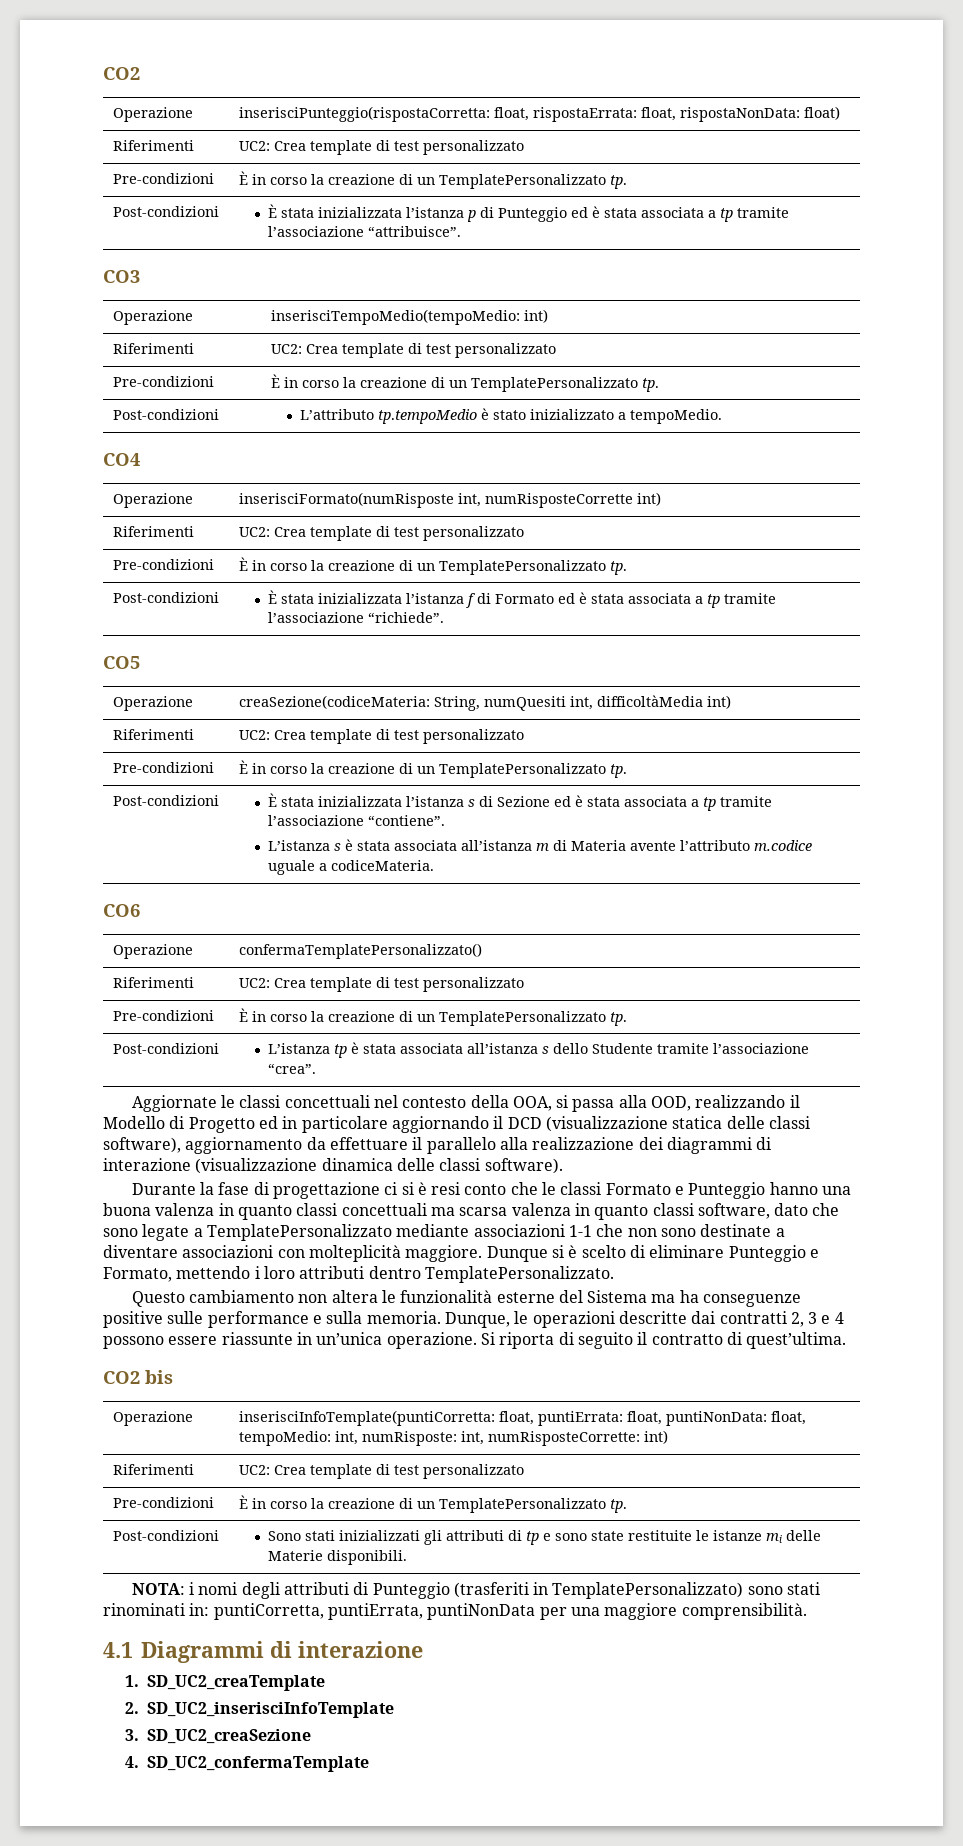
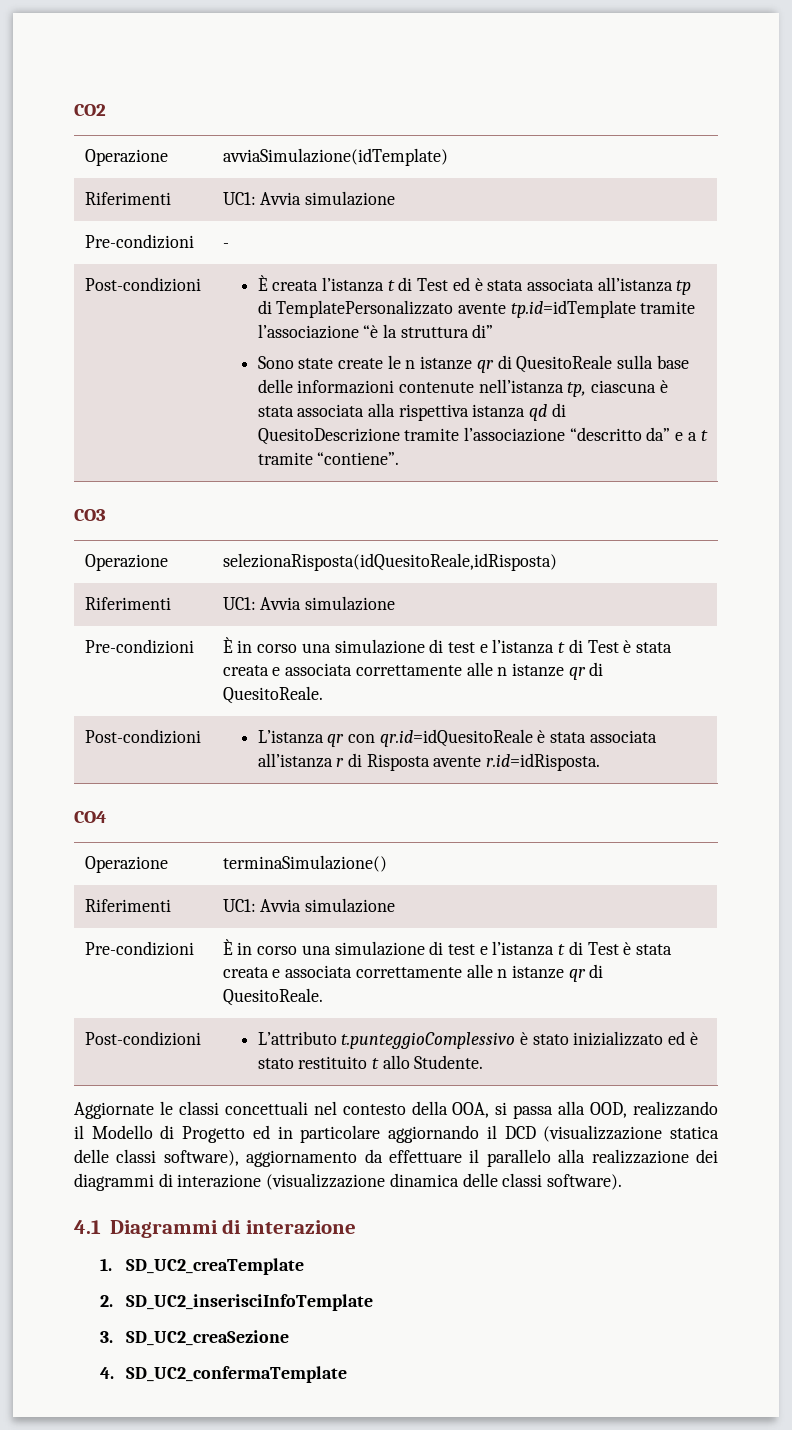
- Operazione | inserisciPunteggio(rispostaCorretta: float, rispostaErrata: float, rispostaNonData: float)
- Riferimenti | UC2: Crea template di test personalizzato
- Pre-condizioni | È in corso la creazione di un TemplatePersonalizzato tp.
- Post-condizioni | È stata inizializzata l’istanza p di Punteggio ed è stata associata a tp tramite l’associazione “attribuisce”.
+ Operazione | avviaSimulazione(idTemplate)
+ Riferimenti | UC1: Avvia simulazione
+ Pre-condizioni | -
+ Post-condizioni | È creata l’istanza t di Test ed è stata associata all’istanza tp di TemplatePersonalizzato avente tp.id=idTemplate tramite l’associazione “è la struttura di”
+ Sono state create le n istanze qr di QuesitoReale sulla base delle informazioni contenute nell’istanza tp, ciascuna è stata associata alla rispettiva istanza qd di QuesitoDescrizione tramite l’associazione “descritto da” e a t tramite “contiene”.
  CO3
- Operazione | inserisciTempoMedio(tempoMedio: int)
- Riferimenti | UC2: Crea template di test personalizzato
- Pre-condizioni | È in corso la creazione di un TemplatePersonalizzato tp.
+ Operazione | selezionaRisposta(idQuesitoReale,idRisposta)
+ Riferimenti | UC1: Avvia simulazione
+ Pre-condizioni | È in corso una simulazione di test e l’istanza t di Test è stata creata e associata correttamente alle n istanze qr di QuesitoReale.
+ Post-condizioni | L’istanza qr con qr.id=idQuesitoReale è stata associata all’istanza r di Risposta avente r.id=idRisposta.
+ CO4
+ Operazione | terminaSimulazione()
+ Riferimenti | UC1: Avvia simulazione
+ Pre-condizioni | È in corso una simulazione di test e l’istanza t di Test è stata creata e associata correttamente alle n istanze qr di QuesitoReale.
- Post-condizioni | L’attributo tp.tempoMedio è stato inizializzato a tempoMedio.
- CO4
- Operazione | inserisciFormato(numRisposte int, numRisposteCorrette int)
- Riferimenti | UC2: Crea template di test personalizzato
- Pre-condizioni | È in corso la creazione di un TemplatePersonalizzato tp.
- Post-condizioni | È stata inizializzata l’istanza f di Formato ed è stata associata a tp tramite l’associazione “richiede”.
- CO5
- Operazione | creaSezione(codiceMateria: String, numQuesiti int, difficoltàMedia int)
- Riferimenti | UC2: Crea template di test personalizzato
- Pre-condizioni | È in corso la creazione di un TemplatePersonalizzato tp.
- Post-condizioni | È stata inizializzata l’istanza s di Sezione ed è stata associata a tp tramite l’associazione “contiene”.
- L’istanza s è stata associata all’istanza m di Materia avente l’attributo m.codice uguale a codiceMateria.
- CO6
- Operazione | confermaTemplatePersonalizzato()
- Riferimenti | UC2: Crea template di test personalizzato
- Pre-condizioni | È in corso la creazione di un TemplatePersonalizzato tp.
- Post-condizioni | L’istanza tp è stata associata all’istanza s dello Studente tramite l’associazione “crea”.
+ Post-condizioni | L’attributo t.punteggioComplessivo è stato inizializzato ed è stato restituito t allo Studente.
- Durante la fase di progettazione ci si è resi conto che le classi Formato e Punteggio hanno una buona valenza in quanto classi concettuali ma scarsa valenza in quanto classi software, dato che sono legate a TemplatePersonalizzato mediante associazioni 1-1 che non sono destinate a diventare associazioni con molteplicità maggiore. Dunque si è scelto di eliminare Punteggio e Formato, mettendo i loro attributi dentro TemplatePersonalizzato.
- Questo cambiamento non altera le funzionalità esterne del Sistema ma ha conseguenze positive sulle performance e sulla memoria. Dunque, le operazioni descritte dai contratti 2, 3 e 4 possono essere riassunte in un’unica operazione. Si riporta di seguito il contratto di quest’ultima.
- CO2 bis
- Operazione | inserisciInfoTemplate(puntiCorretta: float, puntiErrata: float, puntiNonData: float, tempoMedio: int, numRisposte: int, numRisposteCorrette: int)
- Riferimenti | UC2: Crea template di test personalizzato
- Pre-condizioni | È in corso la creazione di un TemplatePersonalizzato tp.
- Post-condizioni | Sono stati inizializzati gli attributi di tp e sono state restituite le istanze mi delle Materie disponibili.
- NOTA: i nomi degli attributi di Punteggio (trasferiti in TemplatePersonalizzato) sono stati rinominati in: puntiCorretta, puntiErrata, puntiNonData per una maggiore comprensibilità.

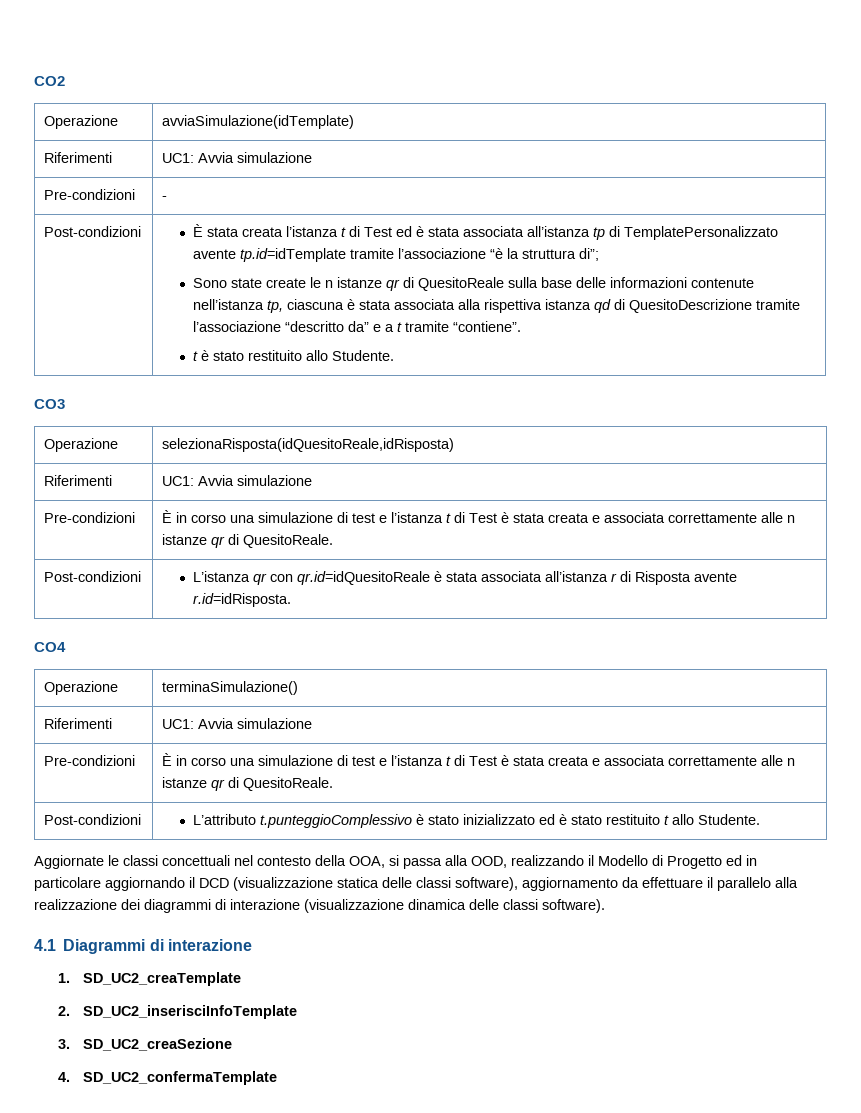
- È creata l’istanza t di Test ed è stata associata all’istanza tp di TemplatePersonalizzato avente tp.id=idTemplate tramite l’associazione “è la struttura di”
+ È stata creata l’istanza t di Test ed è stata associata all’istanza tp di TemplatePersonalizzato avente tp.id=idTemplate tramite l’associazione “è la struttura di”;
+ t è stato restituito allo Studente.

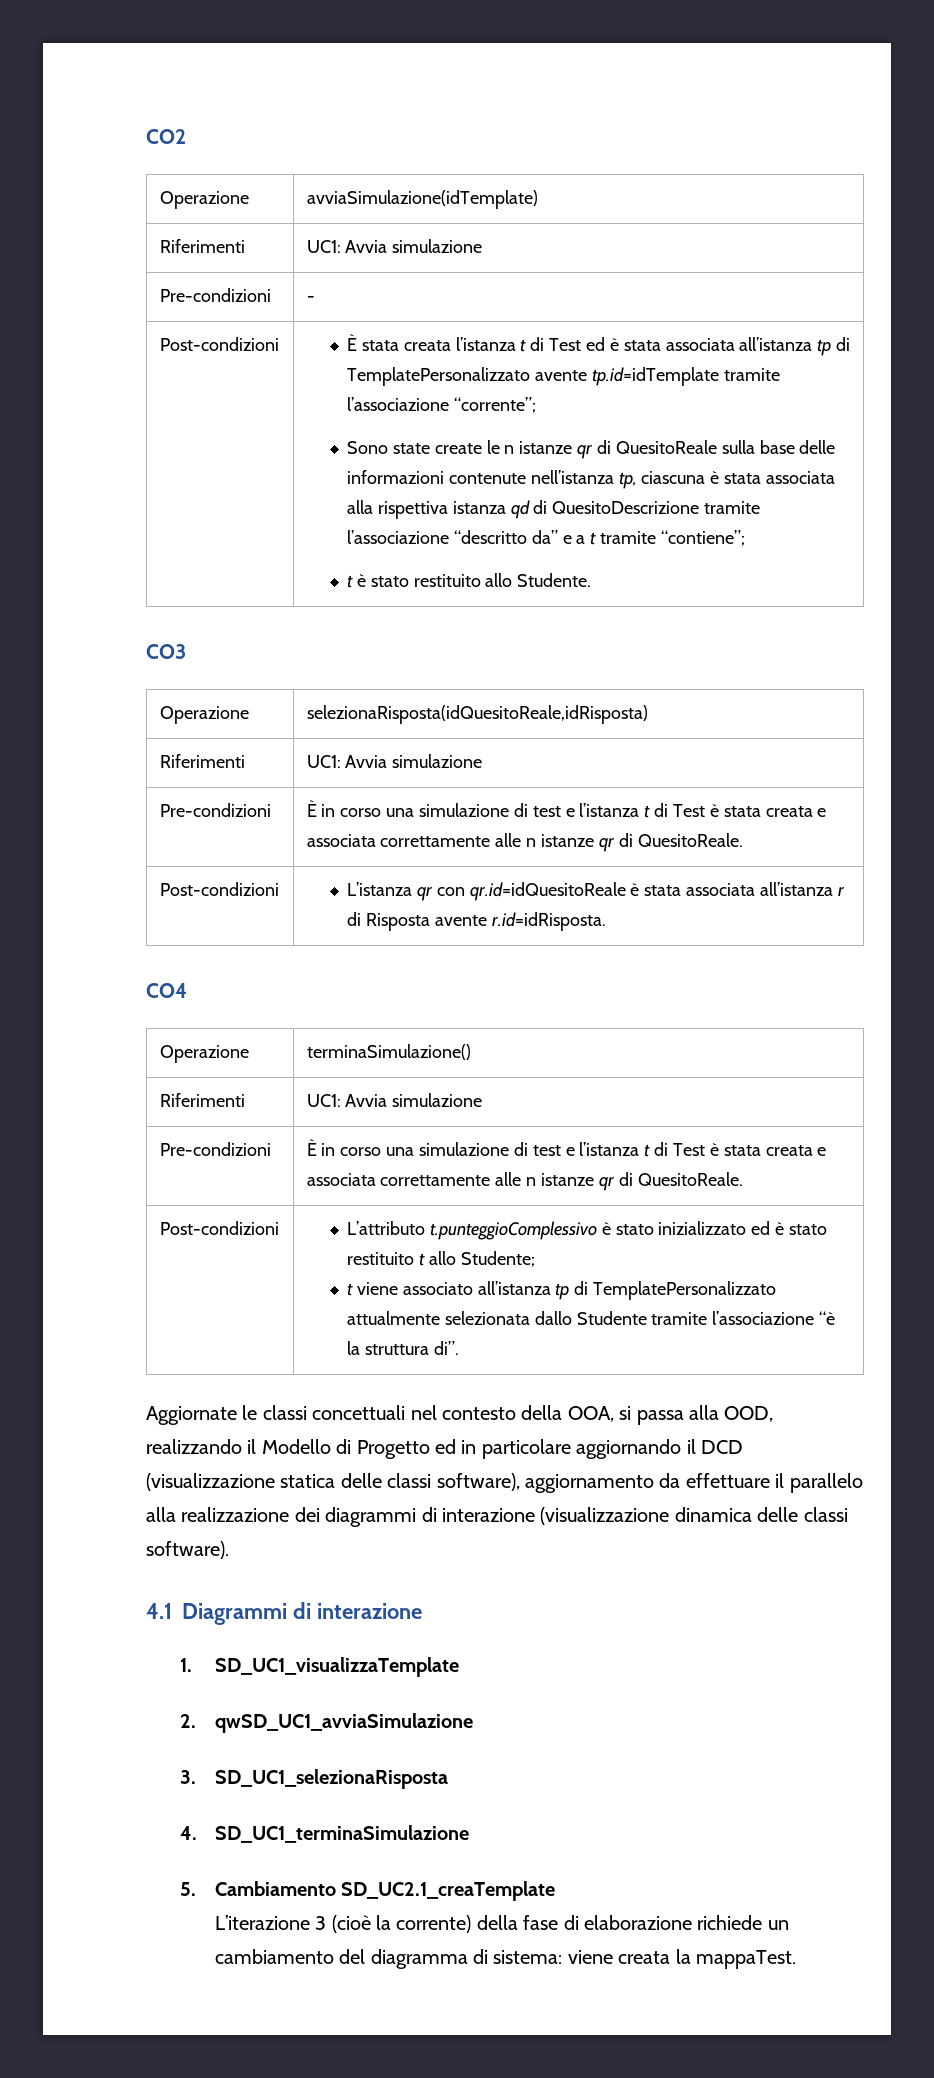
- È stata creata l’istanza t di Test ed è stata associata all’istanza tp di TemplatePersonalizzato avente tp.id=idTemplate tramite l’associazione “è la struttura di”;
+ È stata creata l’istanza t di Test ed è stata associata all’istanza tp di TemplatePersonalizzato avente tp.id=idTemplate tramite l’associazione “corrente”;
- Sono state create le n istanze qr di QuesitoReale sulla base delle informazioni contenute nell’istanza tp, ciascuna è stata associata alla rispettiva istanza qd di QuesitoDescrizione tramite l’associazione “descritto da” e a t tramite “contiene”.
+ Sono state create le n istanze qr di QuesitoReale sulla base delle informazioni contenute nell’istanza tp, ciascuna è stata associata alla rispettiva istanza qd di QuesitoDescrizione tramite l’associazione “descritto da” e a t tramite “contiene”;
- Post-condizioni | L’attributo t.punteggioComplessivo è stato inizializzato ed è stato restituito t allo Studente.
+ Post-condizioni | L’attributo t.punteggioComplessivo è stato inizializzato ed è stato restituito t allo Studente;
+ t viene associato all’istanza tp di TemplatePersonalizzato attualmente selezionata dallo Studente tramite l’associazione “è la struttura di”.
- 1. SD_UC2_creaTemplate
+ 1. SD_UC1_visualizzaTemplate
- 2. SD_UC2_inserisciInfoTemplate
+ 2. qwSD_UC1_avviaSimulazione
- 3. SD_UC2_creaSezione
+ 3. SD_UC1_selezionaRisposta
- 4. SD_UC2_confermaTemplate
+ 4. SD_UC1_terminaSimulazione
+ 5. Cambiamento SD_UC2.1_creaTemplate
+ L’iterazione 3 (cioè la corrente) della fase di elaborazione richiede un cambiamento del diagramma di sistema: viene creata la mappaTest.

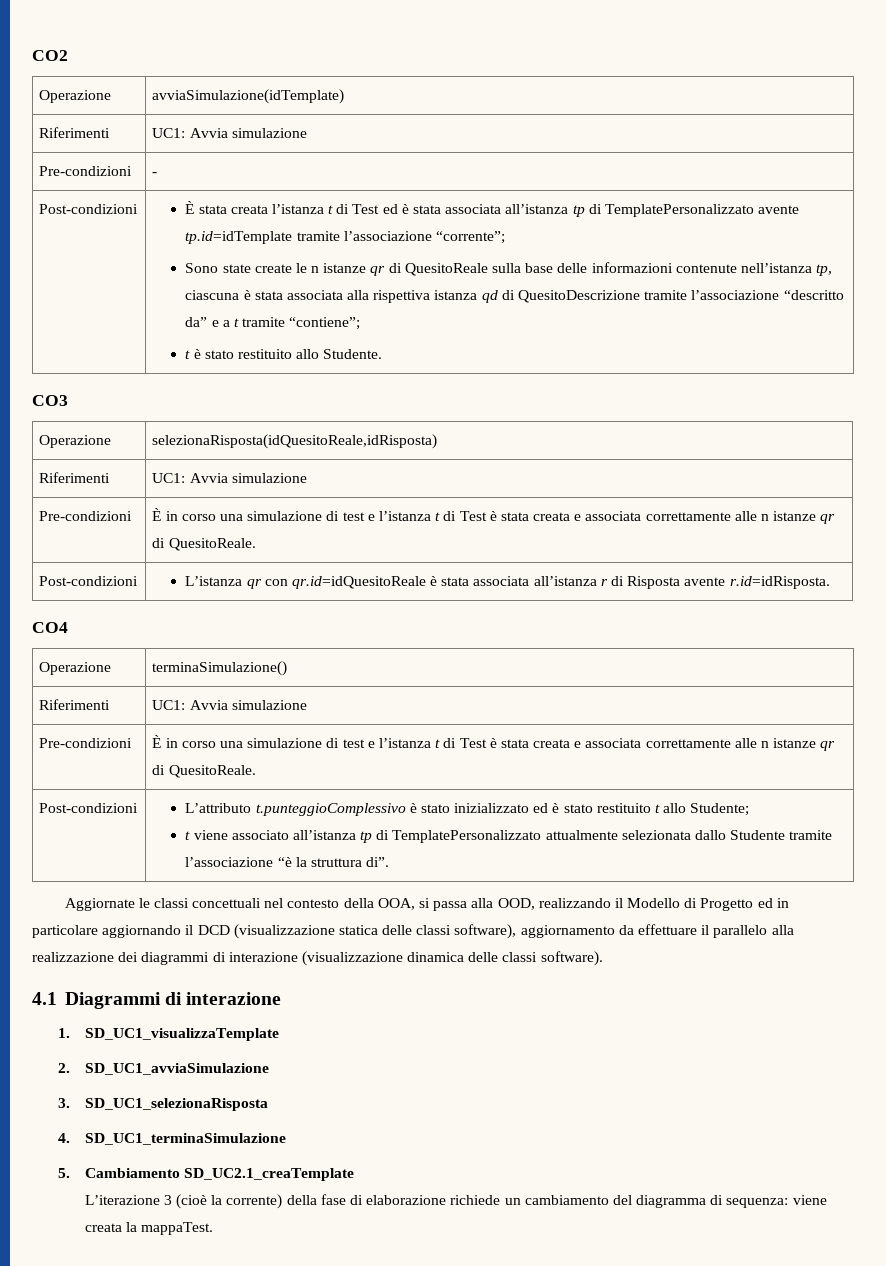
- 2. qwSD_UC1_avviaSimulazione
+ 2. SD_UC1_avviaSimulazione
- L’iterazione 3 (cioè la corrente) della fase di elaborazione richiede un cambiamento del diagramma di sistema: viene creata la mappaTest.
+ L’iterazione 3 (cioè la corrente) della fase di elaborazione richiede un cambiamento del diagramma di sequenza: viene creata la mappaTest.

